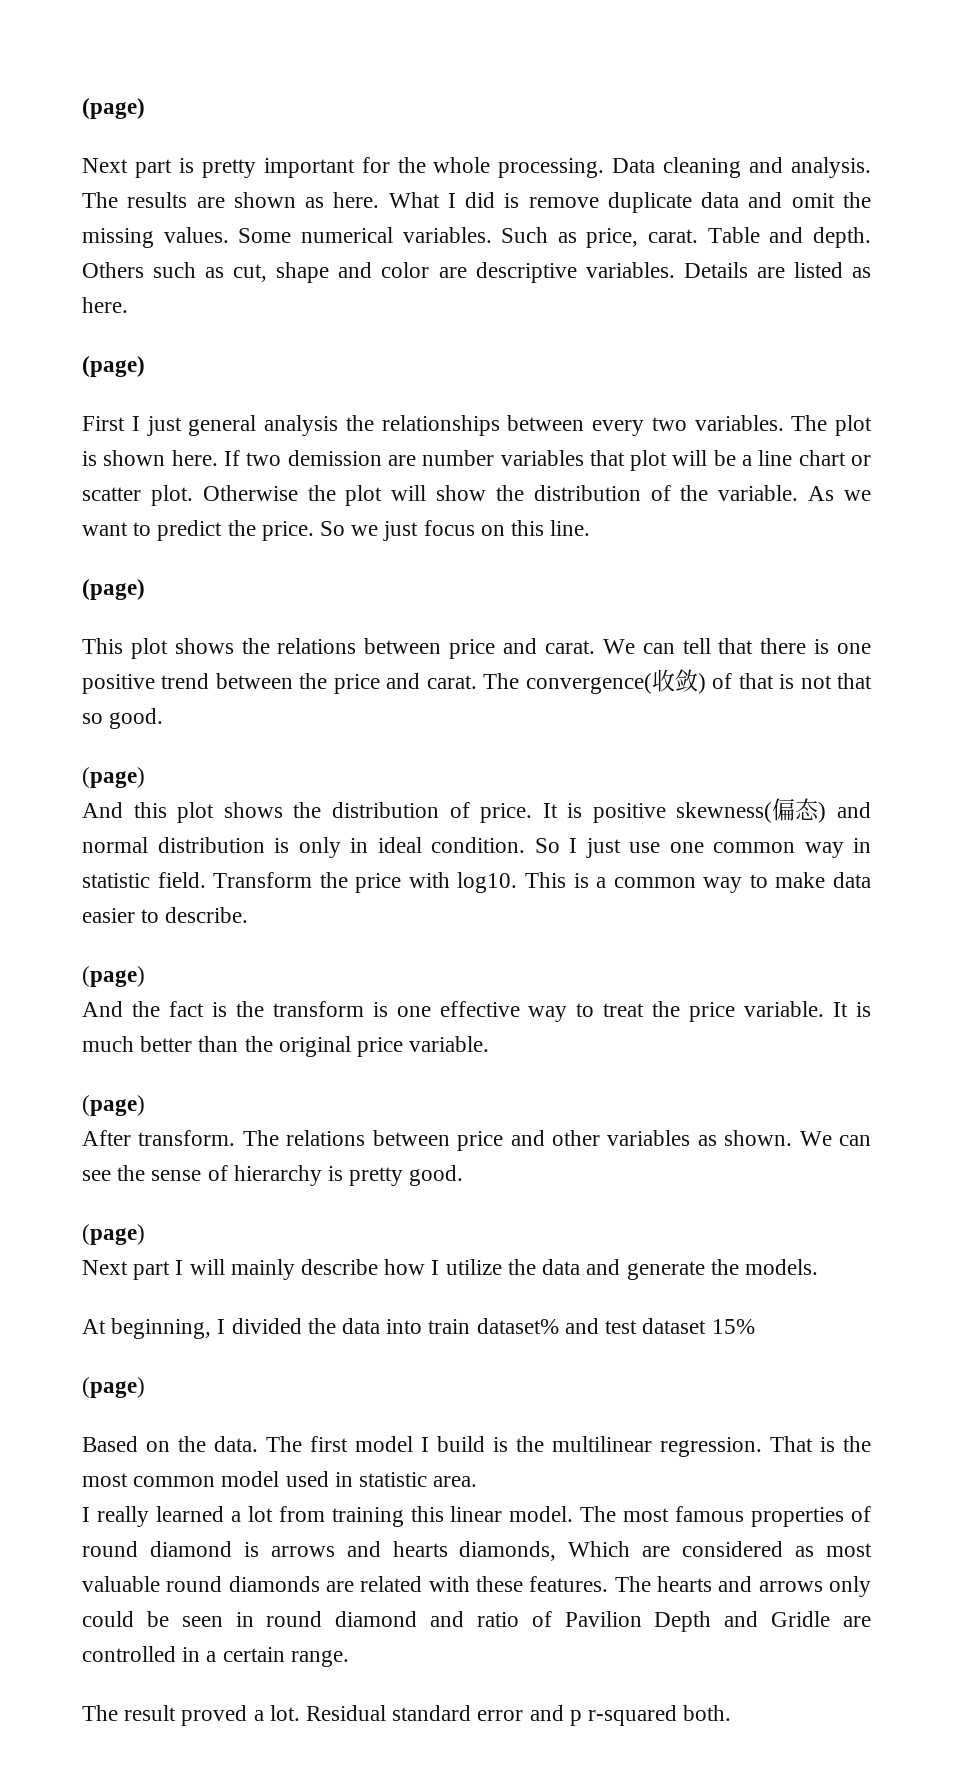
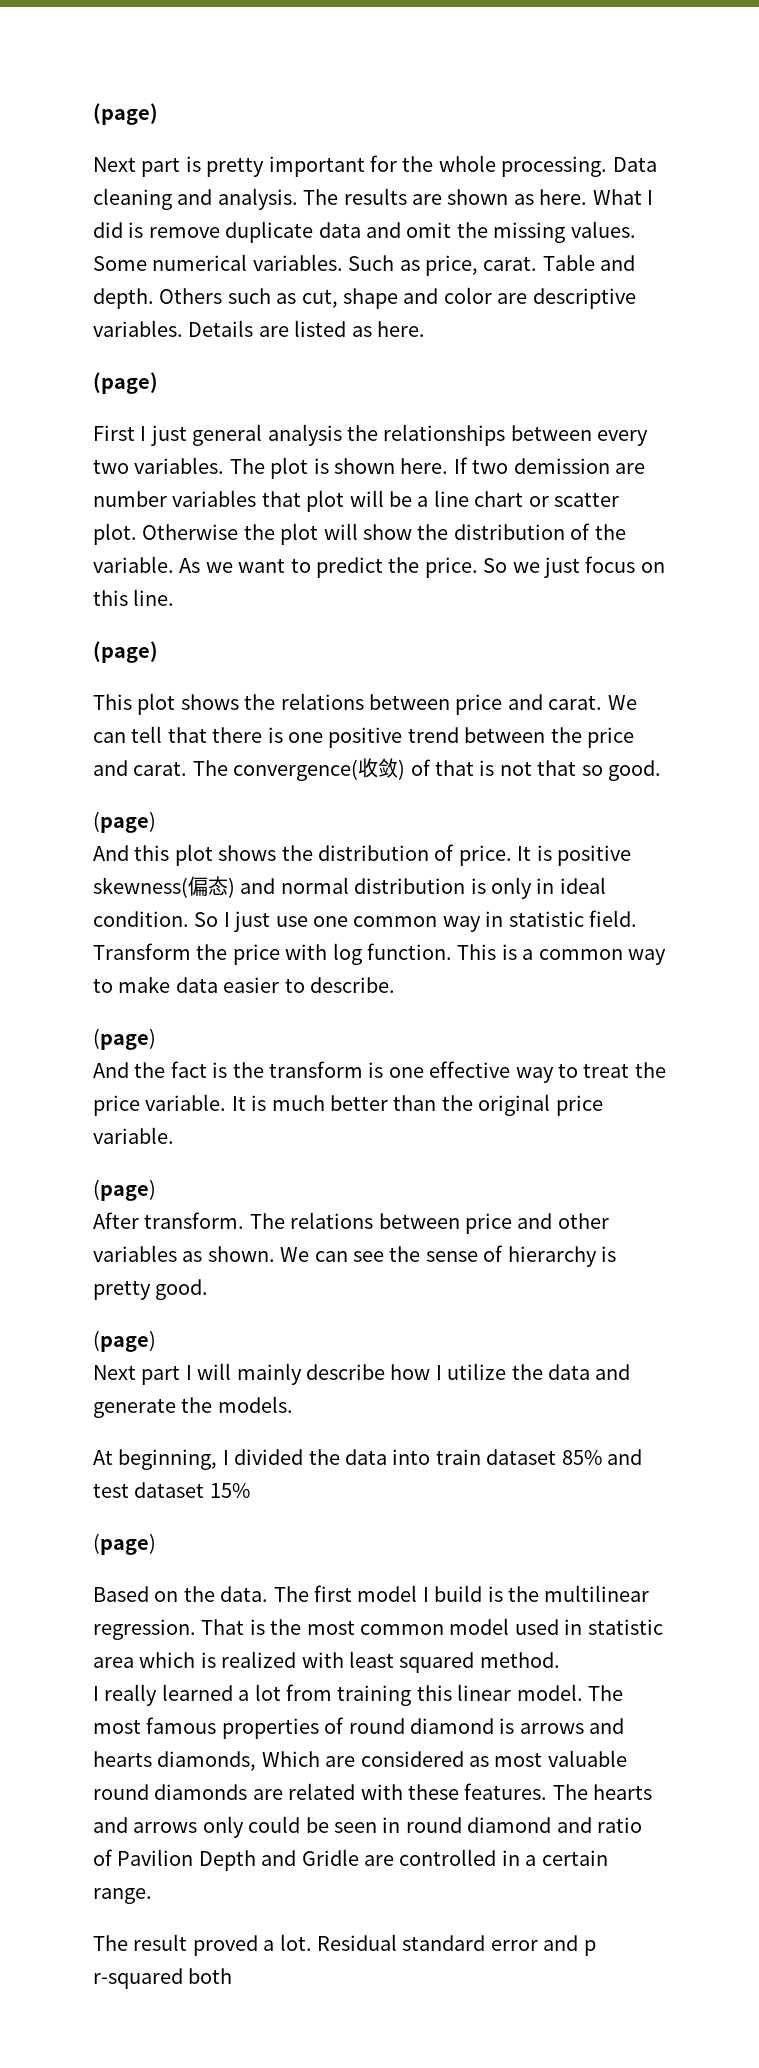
- Transform the price with log10.
+ Transform the price with log function.
- At beginning, I divided the data into train dataset% and test dataset 15%
+ At beginning, I divided the data into train dataset 85% and test dataset 15%
- That is the most common model used in statistic area.
+ That is the most common model used in statistic area which is realized with least squared method.
- Residual standard error and p r-squared both.
+ Residual standard error and p r-squared both

